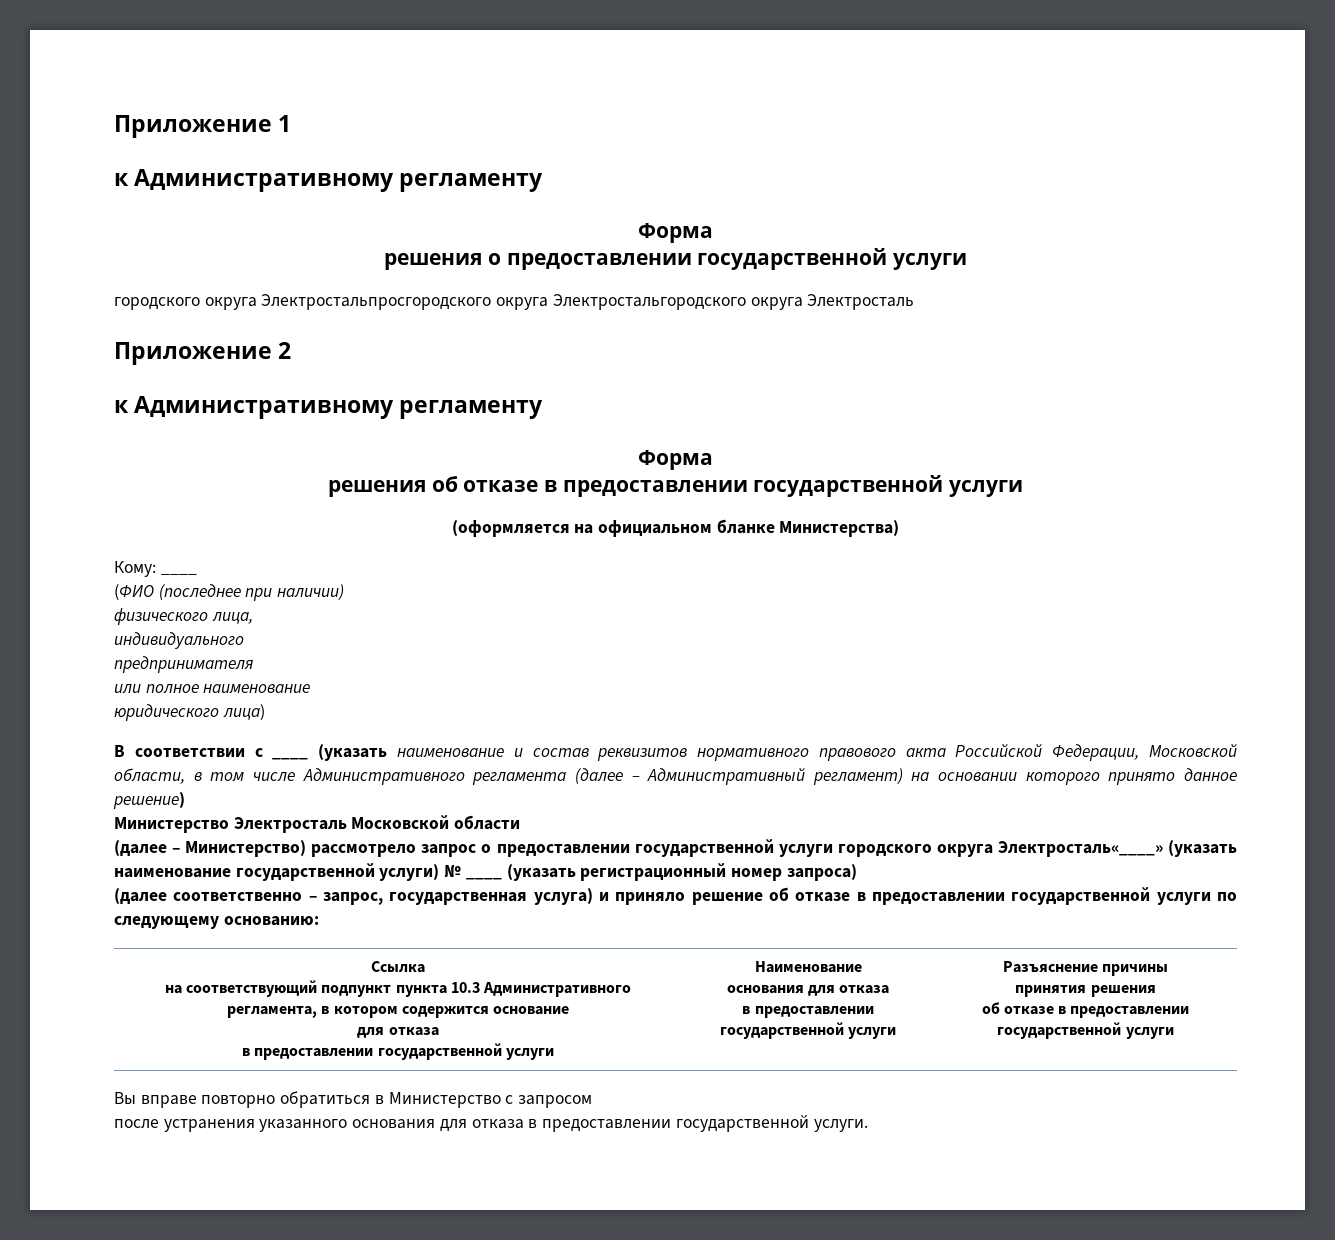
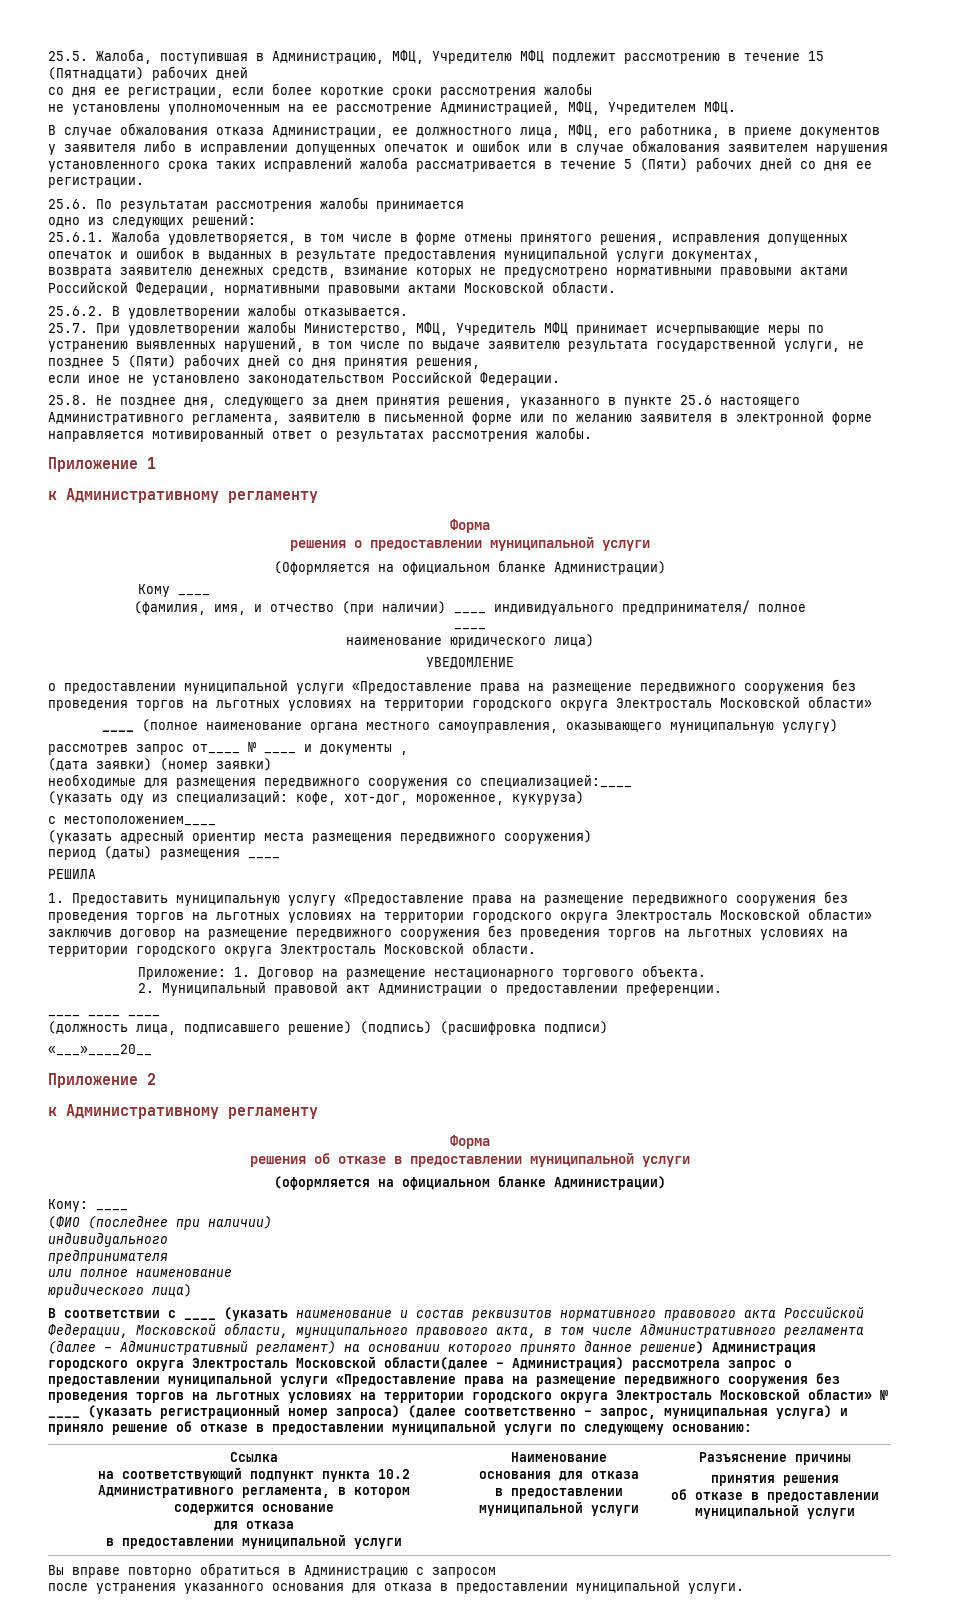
+ 25.5. Жалоба, поступившая в Администрацию, МФЦ, Учредителю МФЦ подлежит рассмотрению в течение 15 (Пятнадцати) рабочих дней
+ со дня ее регистрации, если более короткие сроки рассмотрения жалобы
+ не установлены уполномоченным на ее рассмотрение Администрацией, МФЦ, Учредителем МФЦ.
+ В случае обжалования отказа Администрации, ее должностного лица, МФЦ, его работника, в приеме документов у заявителя либо в исправлении допущенных опечаток и ошибок или в случае обжалования заявителем нарушения установленного срока таких исправлений жалоба рассматривается в течение 5 (Пяти) рабочих дней со дня ее регистрации.
+ 25.6. По результатам рассмотрения жалобы принимается
+ одно из следующих решений:
+ 25.6.1. Жалоба удовлетворяется, в том числе в форме отмены принятого решения, исправления допущенных опечаток и ошибок в выданных в результате предоставления муниципальной услуги документах,
+ возврата заявителю денежных средств, взимание которых не предусмотрено нормативными правовыми актами Российской Федерации, нормативными правовыми актами Московской области.
+ 25.6.2. В удовлетворении жалобы отказывается.
+ 25.7. При удовлетворении жалобы Министерство, МФЦ, Учредитель МФЦ принимает исчерпывающие меры по устранению выявленных нарушений, в том числе по выдаче заявителю результата государственной услуги, не позднее 5 (Пяти) рабочих дней со дня принятия решения,
+ если иное не установлено законодательством Российской Федерации.
+ 25.8. Не позднее дня, следующего за днем принятия решения, указанного в пункте 25.6 настоящего Административного регламента, заявителю в письменной форме или по желанию заявителя в электронной форме направляется мотивированный ответ о результатах рассмотрения жалобы.
- решения о предоставлении государственной услуги
- городского округа Электростальпросгородского округа Электростальгородского округа Электросталь
+ решения о предоставлении муниципальной услуги
+ (Оформляется на официальном бланке Администрации)
+ Кому ____
+ (фамилия, имя, и отчество (при наличии) ____ индивидуального предпринимателя/ полное
+ ____
+ наименование юридического лица)
+ УВЕДОМЛЕНИЕ
+ о предоставлении муниципальной услуги «Предоставление права на размещение передвижного сооружения без проведения торгов на льготных условиях на территории городского округа Электросталь Московской области»
+ ____ (полное наименование органа местного самоуправления, оказывающего муниципальную услугу)
+ рассмотрев запрос от____ № ____ и документы ,
+ (дата заявки) (номер заявки)
+ необходимые для размещения передвижного сооружения со специализацией:____
+ (указать оду из специализаций: кофе, хот-дог, мороженное, кукуруза)
+ с местоположением____
+ (указать адресный ориентир места размещения передвижного сооружения)
+ период (даты) размещения ____
+ РЕШИЛА
+ 1. Предоставить муниципальную услугу «Предоставление права на размещение передвижного сооружения без проведения торгов на льготных условиях на территории городского округа Электросталь Московской области» заключив договор на размещение передвижного сооружения без проведения торгов на льготных условиях на территории городского округа Электросталь Московской области.
+ Приложение: 1. Договор на размещение нестационарного торгового объекта.
+ 2. Муниципальный правовой акт Администрации о предоставлении преференции.
+ ____ ____ ____
+ (должность лица, подписавшего решение) (подпись) (расшифровка подписи)
+ «___»____20__
- решения об отказе в предоставлении государственной услуги
+ решения об отказе в предоставлении муниципальной услуги
- (оформляется на официальном бланке Министерства)
+ (оформляется на официальном бланке Администрации)
- физического лица,
- В соответствии с ____ (указать наименование и состав реквизитов нормативного правового акта Российской Федерации, Московской области, в том числе Административного регламента (далее – Административный регламент) на основании которого принято данное решение)
- Министерство Электросталь Московской области
- (далее – Министерство) рассмотрело запрос о предоставлении государственной услуги городского округа Электросталь«____» (указать наименование государственной услуги) № ____ (указать регистрационный номер запроса)
- (далее соответственно – запрос, государственная услуга) и приняло решение об отказе в предоставлении государственной услуги по следующему основанию:
+ В соответствии с ____ (указать наименование и состав реквизитов нормативного правового акта Российской Федерации, Московской области, муниципального правового акта, в том числе Административного регламента (далее – Административный регламент) на основании которого принято данное решение) Администрация городского округа Электросталь Московской области(далее – Администрация) рассмотрела запрос о предоставлении муниципальной услуги «Предоставление права на размещение передвижного сооружения без проведения торгов на льготных условиях на территории городского округа Электросталь Московской области» № ____ (указать регистрационный номер запроса) (далее соответственно – запрос, муниципальная услуга) и приняло решение об отказе в предоставлении муниципальной услуги по следующему основанию:
  Ссылка
- на соответствующий подпункт пункта 10.3 Административного регламента, в котором содержится основание
+ на соответствующий подпункт пункта 10.2 Административного регламента, в котором содержится основание
  для отказа
- в предоставлении государственной услуги | Наименование
+ в предоставлении муниципальной услуги | Наименование
  основания для отказа
- в предоставлении государственной услуги | Разъяснение причины
+ в предоставлении муниципальной услуги | Разъяснение причины
  принятия решения
- об отказе в предоставлении государственной услуги
+ об отказе в предоставлении муниципальной услуги
- Вы вправе повторно обратиться в Министерство с запросом
+ Вы вправе повторно обратиться в Администрацию с запросом
- после устранения указанного основания для отказа в предоставлении государственной услуги.
+ после устранения указанного основания для отказа в предоставлении муниципальной услуги.

